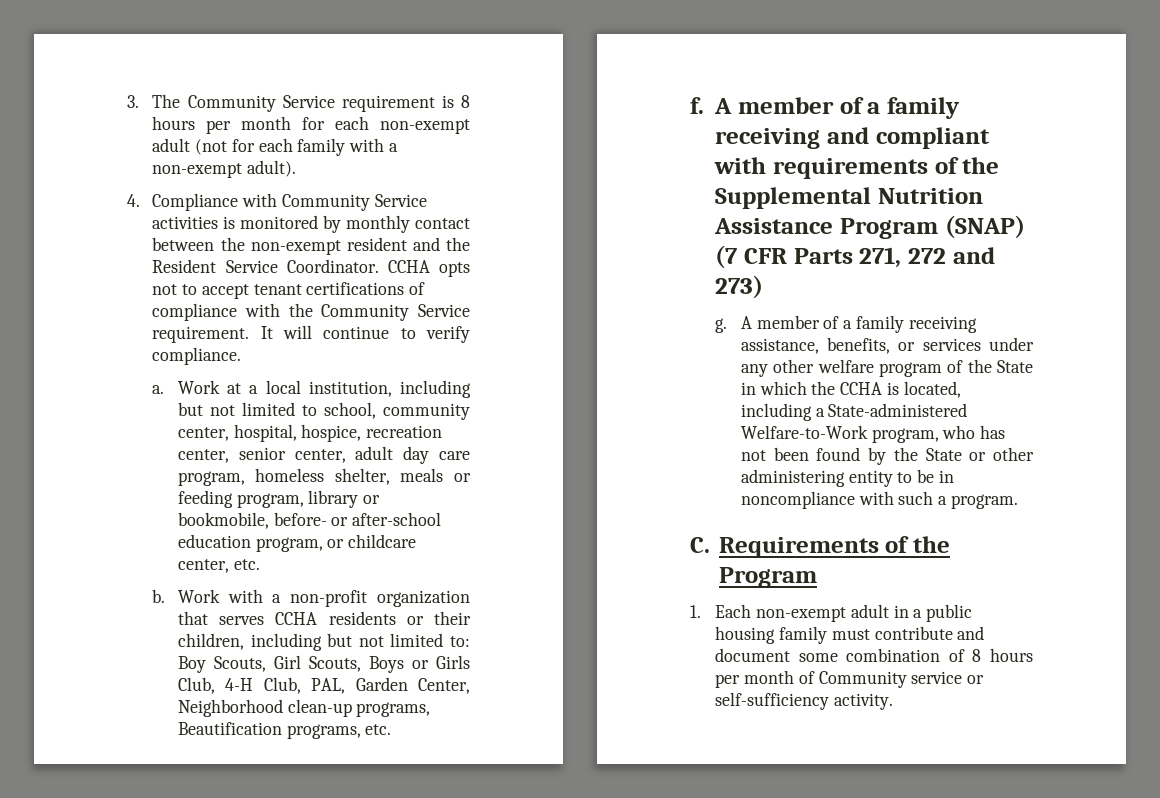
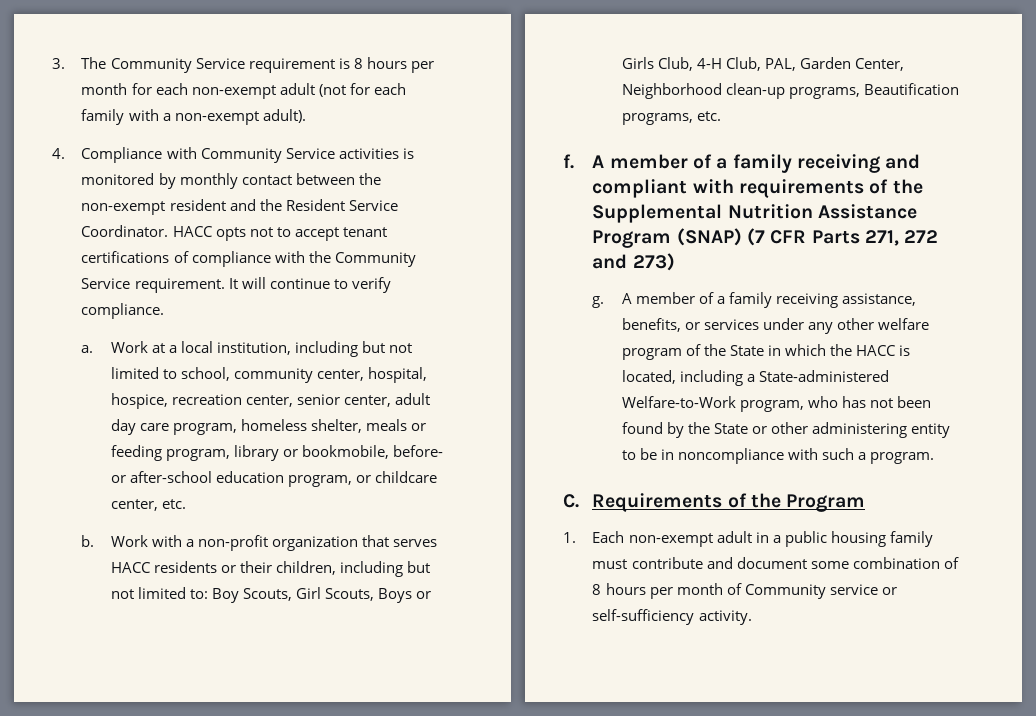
- CCHA opts not to accept tenant certifications of compliance with the Community Service requirement.
+ HACC opts not to accept tenant certifications of compliance with the Community Service requirement.
- Work with a non-profit organization that serves CCHA residents or their children, including but not limited to: Boy Scouts, Girl Scouts, Boys or Girls Club, 4-H Club, PAL, Garden Center, Neighborhood clean-up programs, Beautification programs, etc.
+ Work with a non-profit organization that serves HACC residents or their children, including but not limited to: Boy Scouts, Girl Scouts, Boys or Girls Club, 4-H Club, PAL, Garden Center, Neighborhood clean-up programs, Beautification programs, etc.
- A member of a family receiving assistance, benefits, or services under any other welfare program of the State in which the CCHA is located, including a State-administered Welfare-to-Work program, who has not been found by the State or other administering entity to be in noncompliance with such a program.
+ A member of a family receiving assistance, benefits, or services under any other welfare program of the State in which the HACC is located, including a State-administered Welfare-to-Work program, who has not been found by the State or other administering entity to be in noncompliance with such a program.

